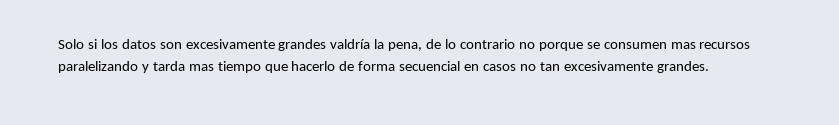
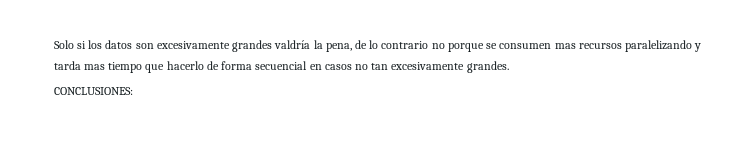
+ CONCLUSIONES:

